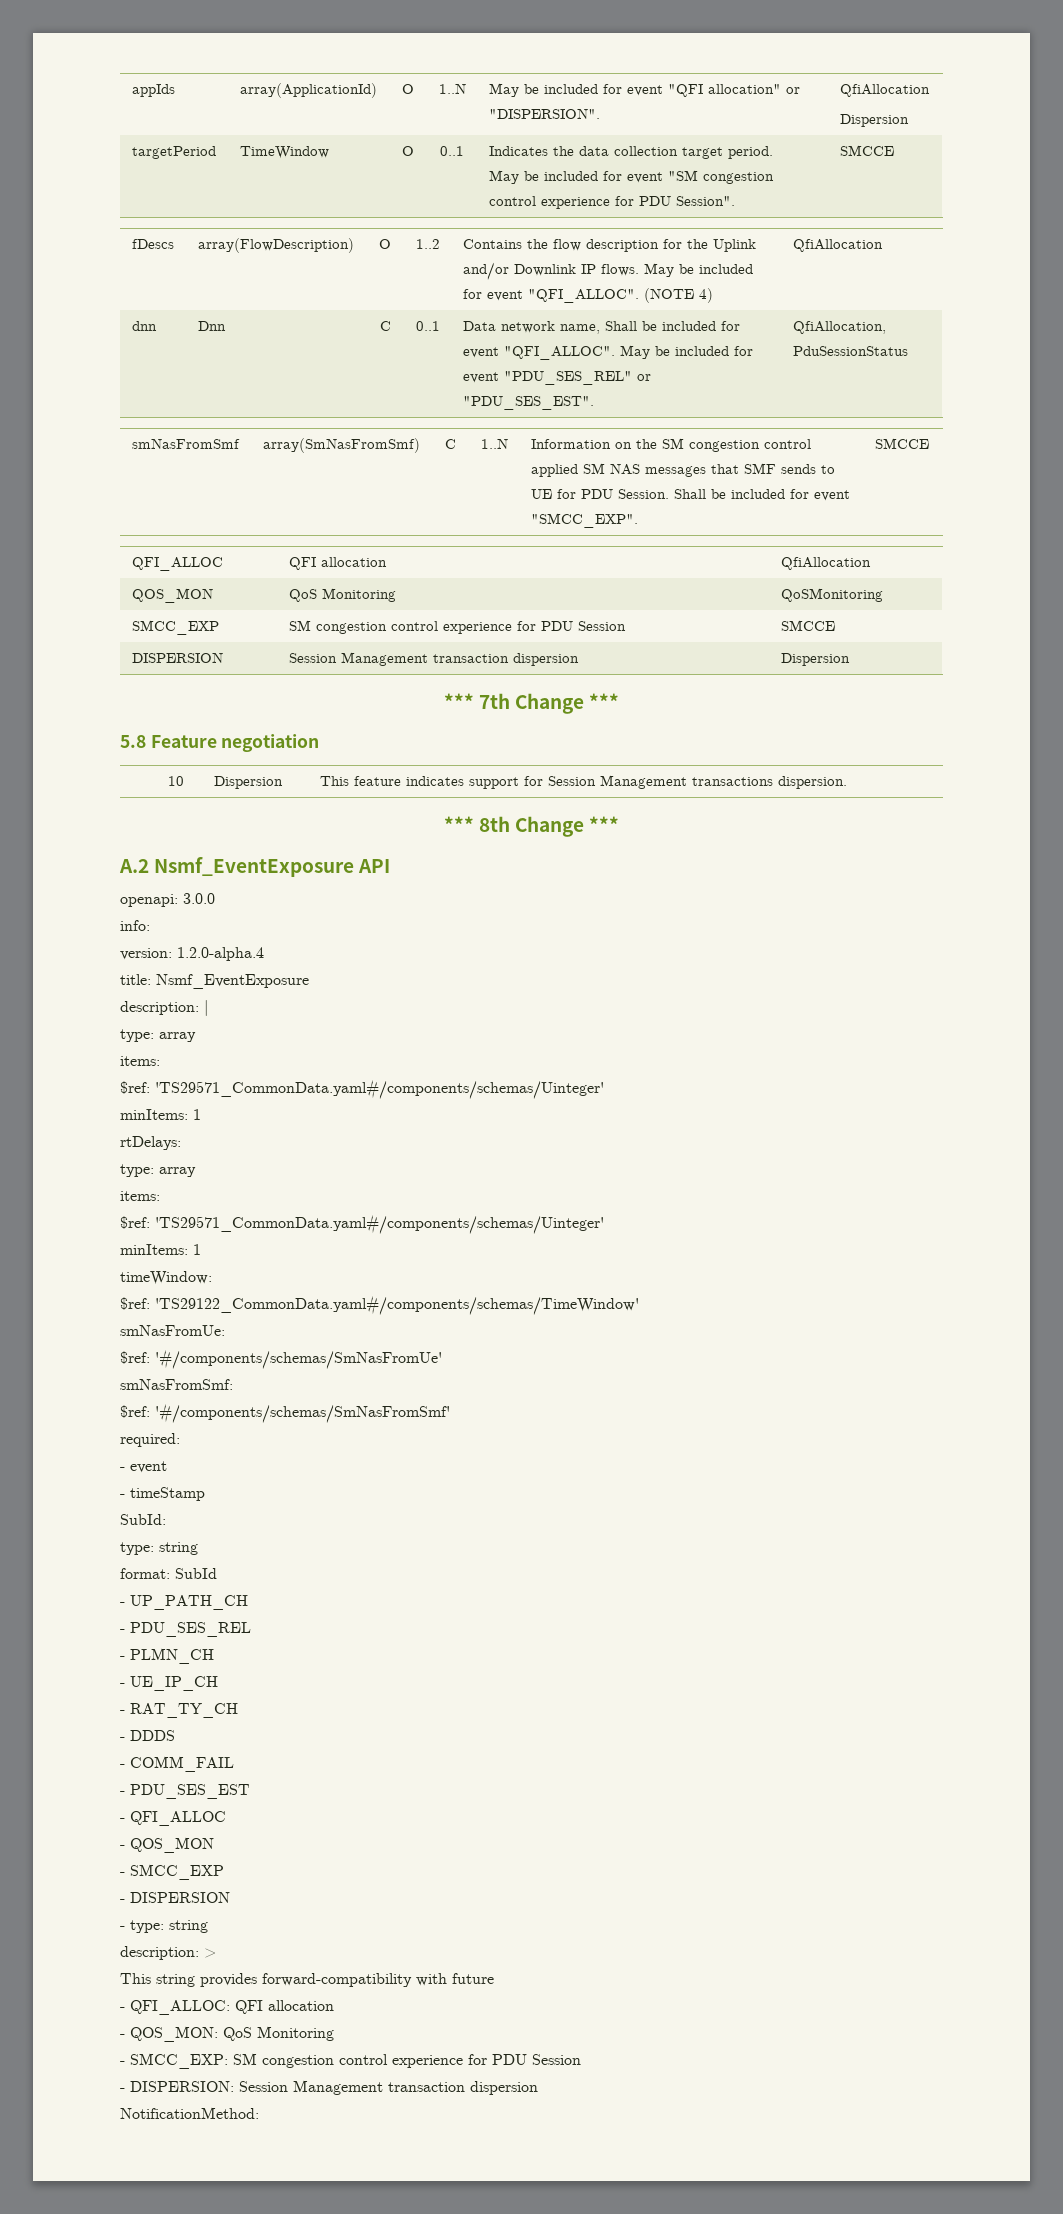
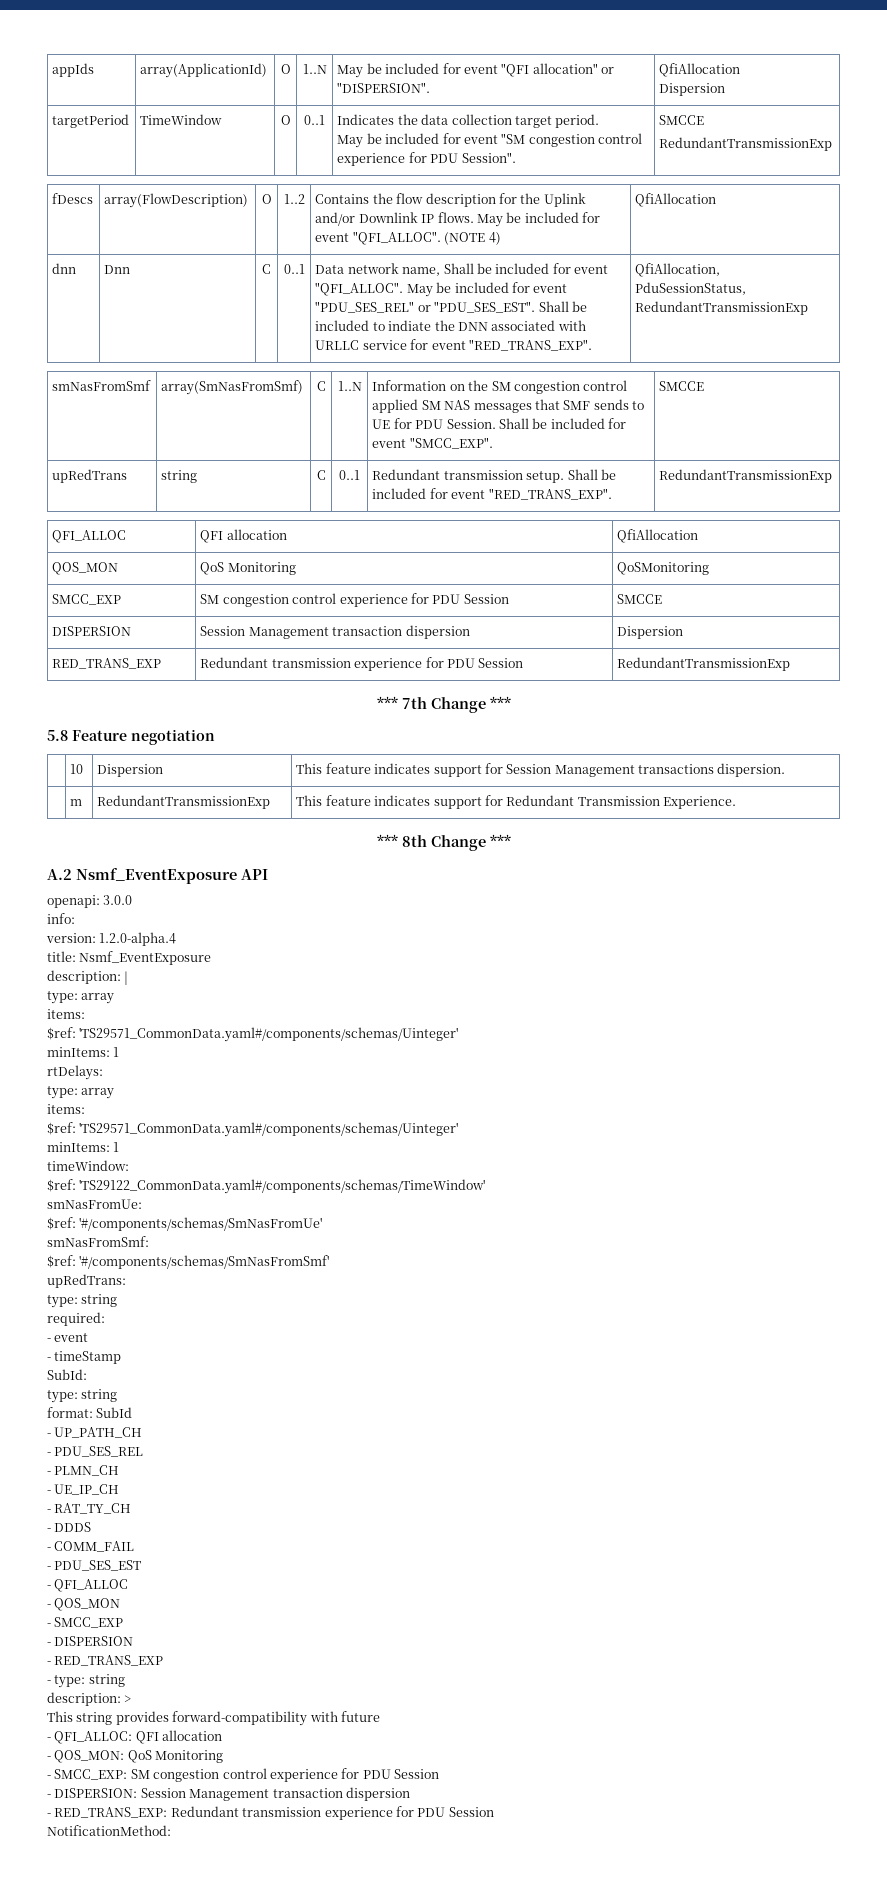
  targetPeriod | TimeWindow | O | 0..1 | Indicates the data collection target period.
  May be included for event "SM congestion control experience for PDU Session". | SMCCE
+ RedundantTransmissionExp
- dnn | Dnn | C | 0..1 | Data network name, Shall be included for event "QFI_ALLOC". May be included for event "PDU_SES_REL" or "PDU_SES_EST". | QfiAllocation, PduSessionStatus
+ dnn | Dnn | C | 0..1 | Data network name, Shall be included for event "QFI_ALLOC". May be included for event "PDU_SES_REL" or "PDU_SES_EST". Shall be included to indiate the DNN associated with URLLC service for event "RED_TRANS_EXP". | QfiAllocation, PduSessionStatus, RedundantTransmissionExp
+ upRedTrans | string | C | 0..1 | Redundant transmission setup. Shall be included for event "RED_TRANS_EXP". | RedundantTransmissionExp
+ RED_TRANS_EXP | Redundant transmission experience for PDU Session | RedundantTransmissionExp
+ | m | RedundantTransmissionExp | This feature indicates support for Redundant Transmission Experience.
+ upRedTrans:
+ type: string
+ - RED_TRANS_EXP
+ - RED_TRANS_EXP: Redundant transmission experience for PDU Session

